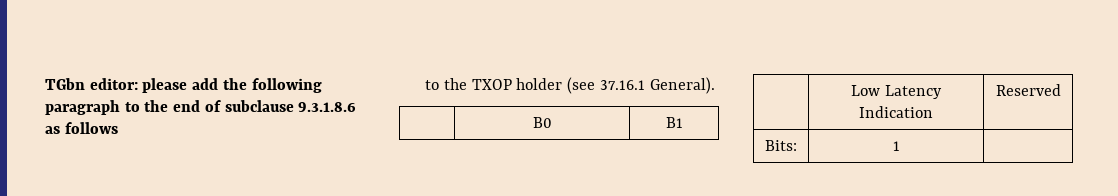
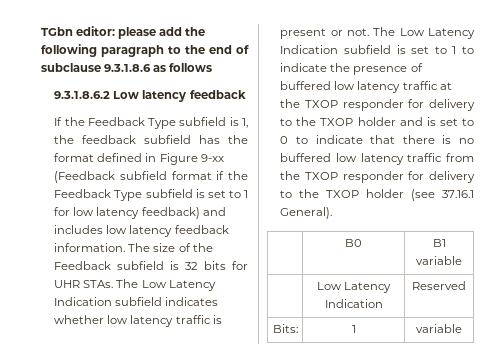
- to the TXOP holder (see 37.16.1 General).
+ 9.3.1.8.6.2 Low latency feedback
+ If the Feedback Type subfield is 1, the feedback subfield has the format defined in Figure 9-xx (Feedback subfield format if the Feedback Type subfield is set to 1 for low latency feedback) and includes low latency feedback information. The size of the Feedback subfield is 32 bits for UHR STAs. The Low Latency Indication subfield indicates whether low latency traffic is present or not. The Low Latency Indication subfield is set to 1 to indicate the presence of buffered low latency traffic at the TXOP responder for delivery to the TXOP holder and is set to 0 to indicate that there is no buffered low latency traffic from the TXOP responder for delivery to the TXOP holder (see 37.16.1 General).
- | B0 | B1
+ | B0 | B1 variable
- Bits: | 1 |
+ Bits: | 1 | variable

